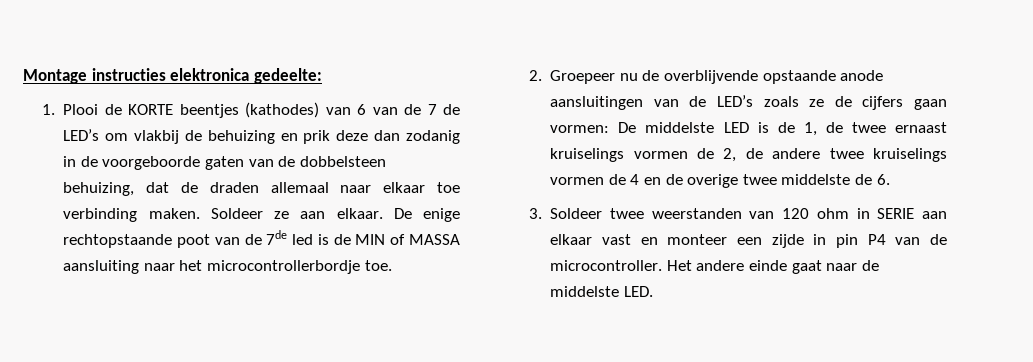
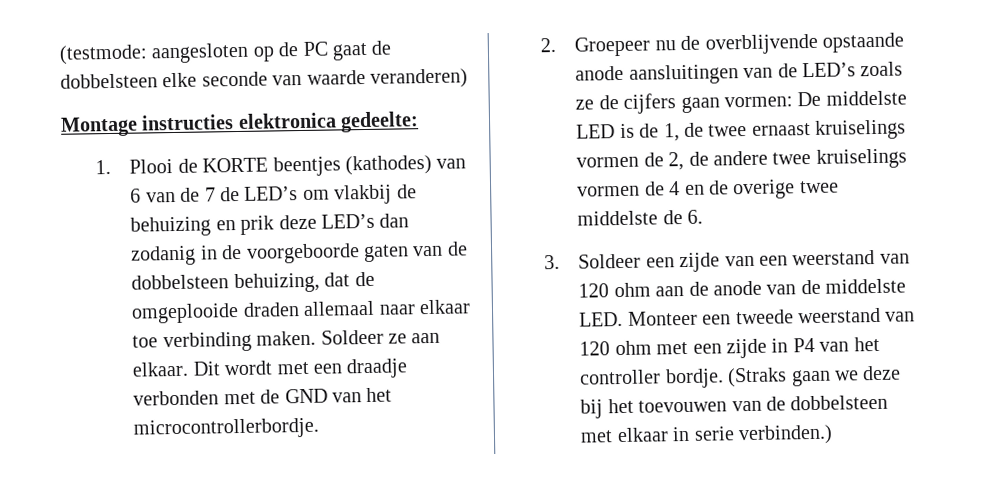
+ (testmode: aangesloten op de PC gaat de dobbelsteen elke seconde van waarde veranderen)
- 1. Plooi de KORTE beentjes (kathodes) van 6 van de 7 de LED’s om vlakbij de behuizing en prik deze dan zodanig in de voorgeboorde gaten van de dobbelsteen behuizing, dat de draden allemaal naar elkaar toe verbinding maken.
+ 1. Plooi de KORTE beentjes (kathodes) van 6 van de 7 de LED’s om vlakbij de behuizing en prik deze LED’s dan zodanig in de voorgeboorde gaten van de dobbelsteen behuizing, dat de omgeplooide draden allemaal naar elkaar toe verbinding maken.
- De enige rechtopstaande poot van de 7de led is de MIN of MASSA aansluiting naar het microcontrollerbordje toe.
+ Dit wordt met een draadje verbonden met de GND van het microcontrollerbordje.
- 3. Soldeer twee weerstanden van 120 ohm in SERIE aan elkaar vast en monteer een zijde in pin P4 van de microcontroller. Het andere einde gaat naar de middelste LED.
+ 3. Soldeer een zijde van een weerstand van 120 ohm aan de anode van de middelste LED. Monteer een tweede weerstand van 120 ohm met een zijde in P4 van het controller bordje. (Straks gaan we deze bij het toevouwen van de dobbelsteen met elkaar in serie verbinden.)

